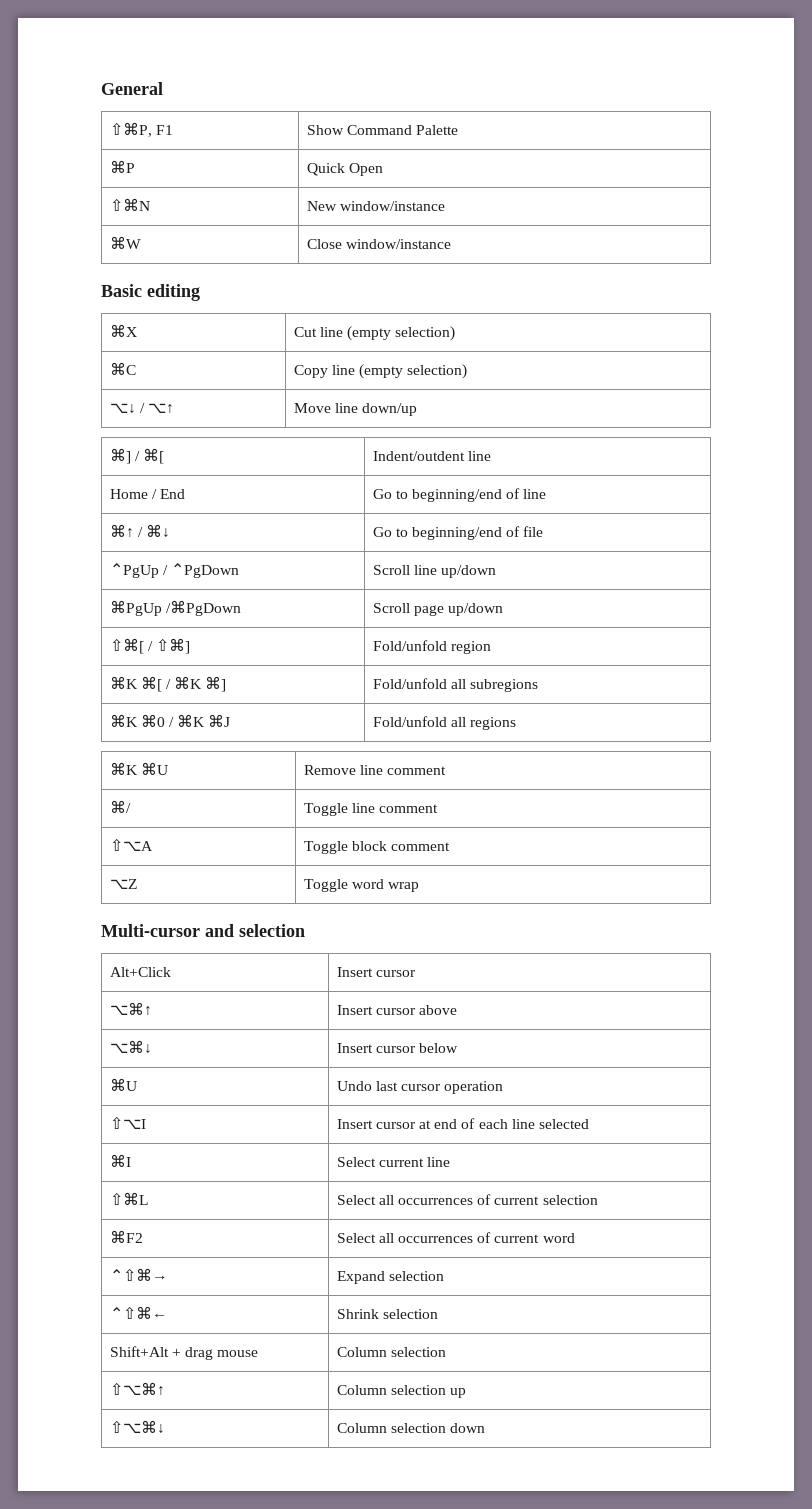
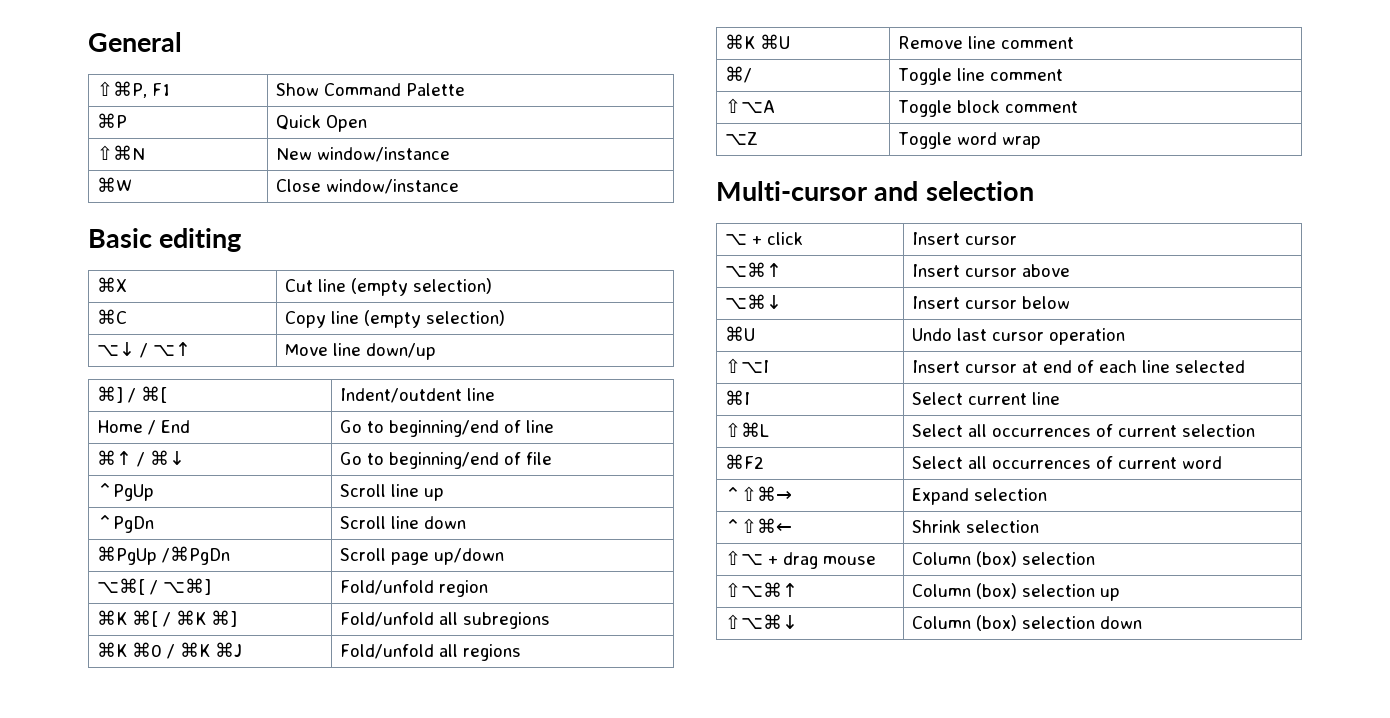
- ⌃PgUp / ⌃PgDown | Scroll line up/down
+ ⌃PgUp | Scroll line up
+ ⌃PgDn | Scroll line down
- ⌘PgUp /⌘PgDown | Scroll page up/down
+ ⌘PgUp /⌘PgDn | Scroll page up/down
- ⇧⌘[ / ⇧⌘] | Fold/unfold region
+ ⌥⌘[ / ⌥⌘] | Fold/unfold region
- Alt+Click | Insert cursor
+ ⌥ + click | Insert cursor
- Shift+Alt + drag mouse | Column selection
+ ⇧⌥ + drag mouse | Column (box) selection
- ⇧⌥⌘↑ | Column selection up
+ ⇧⌥⌘↑ | Column (box) selection up
- ⇧⌥⌘↓ | Column selection down
+ ⇧⌥⌘↓ | Column (box) selection down

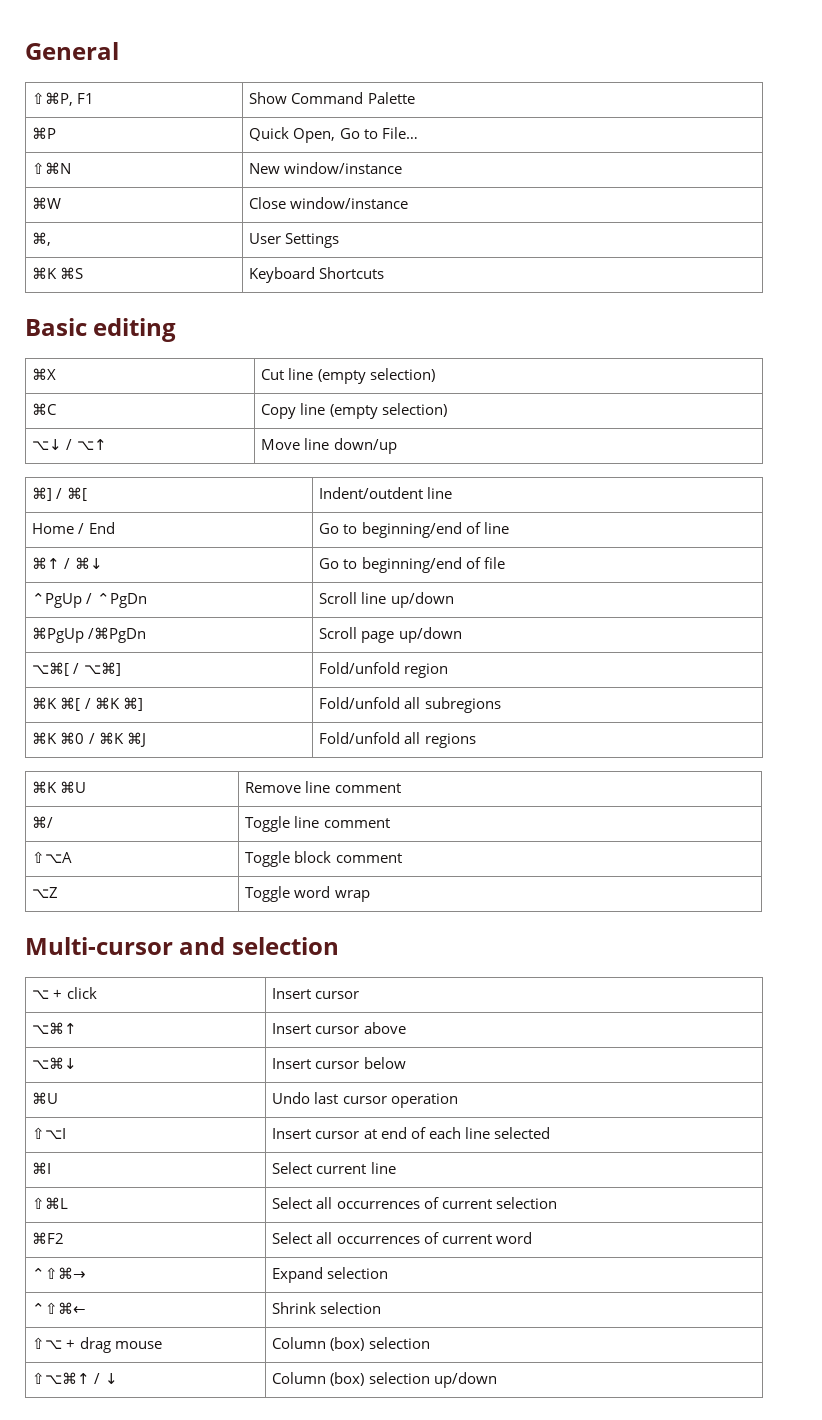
- ⌘P | Quick Open
+ ⌘P | Quick Open, Go to File…
+ ⌘, | User Settings
+ ⌘K ⌘S | Keyboard Shortcuts
- ⌃PgUp | Scroll line up
- ⌃PgDn | Scroll line down
+ ⌃PgUp / ⌃PgDn | Scroll line up/down
- ⇧⌥⌘↑ | Column (box) selection up
- ⇧⌥⌘↓ | Column (box) selection down
+ ⇧⌥⌘↑ / ↓ | Column (box) selection up/down

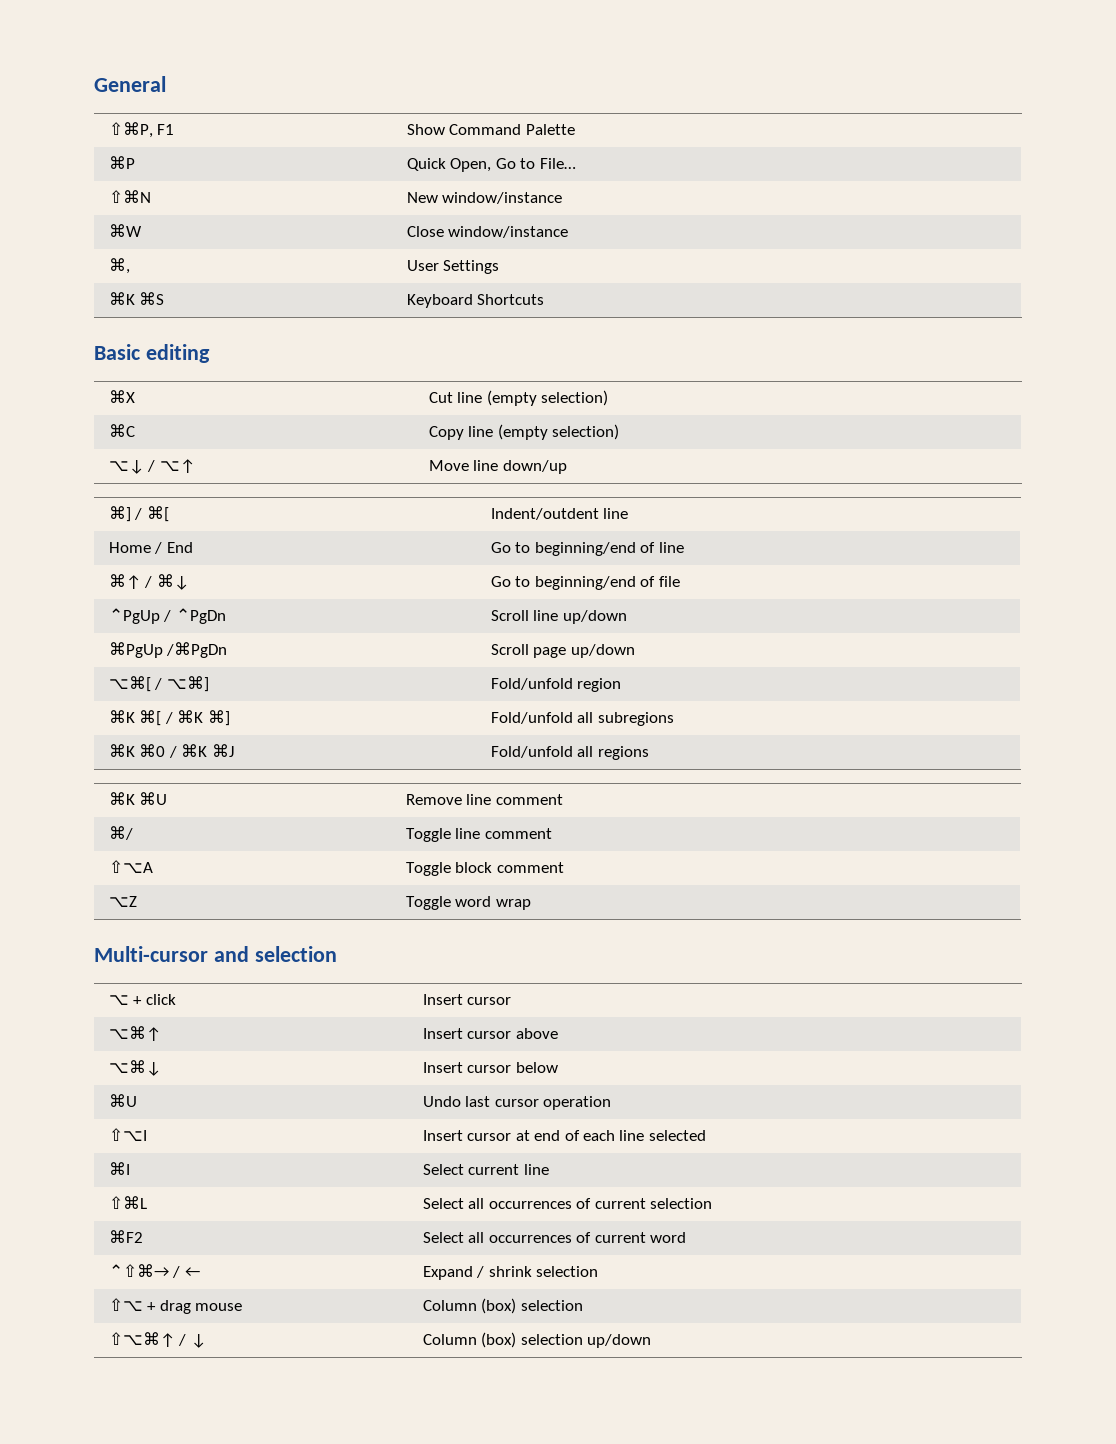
- ⌃⇧⌘→ | Expand selection
- ⌃⇧⌘← | Shrink selection
+ ⌃⇧⌘→ / ← | Expand / shrink selection

